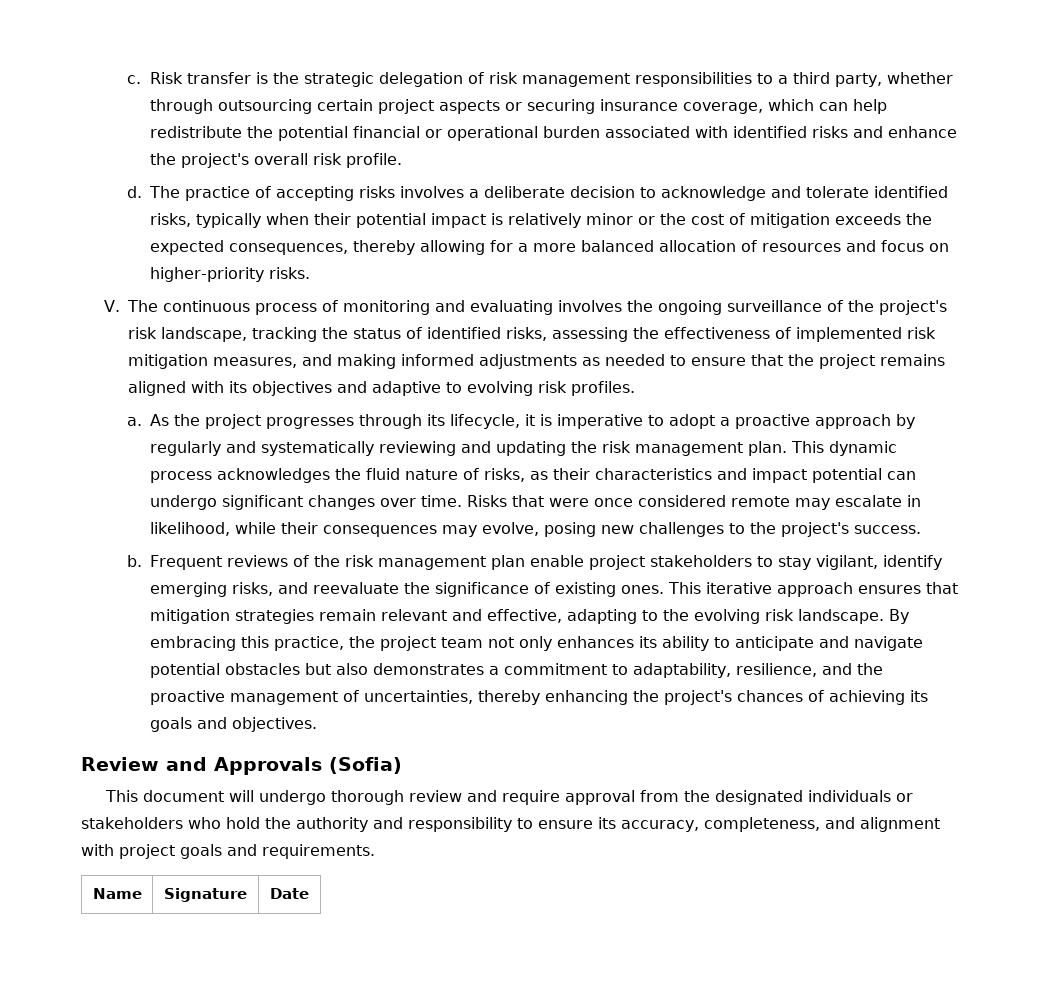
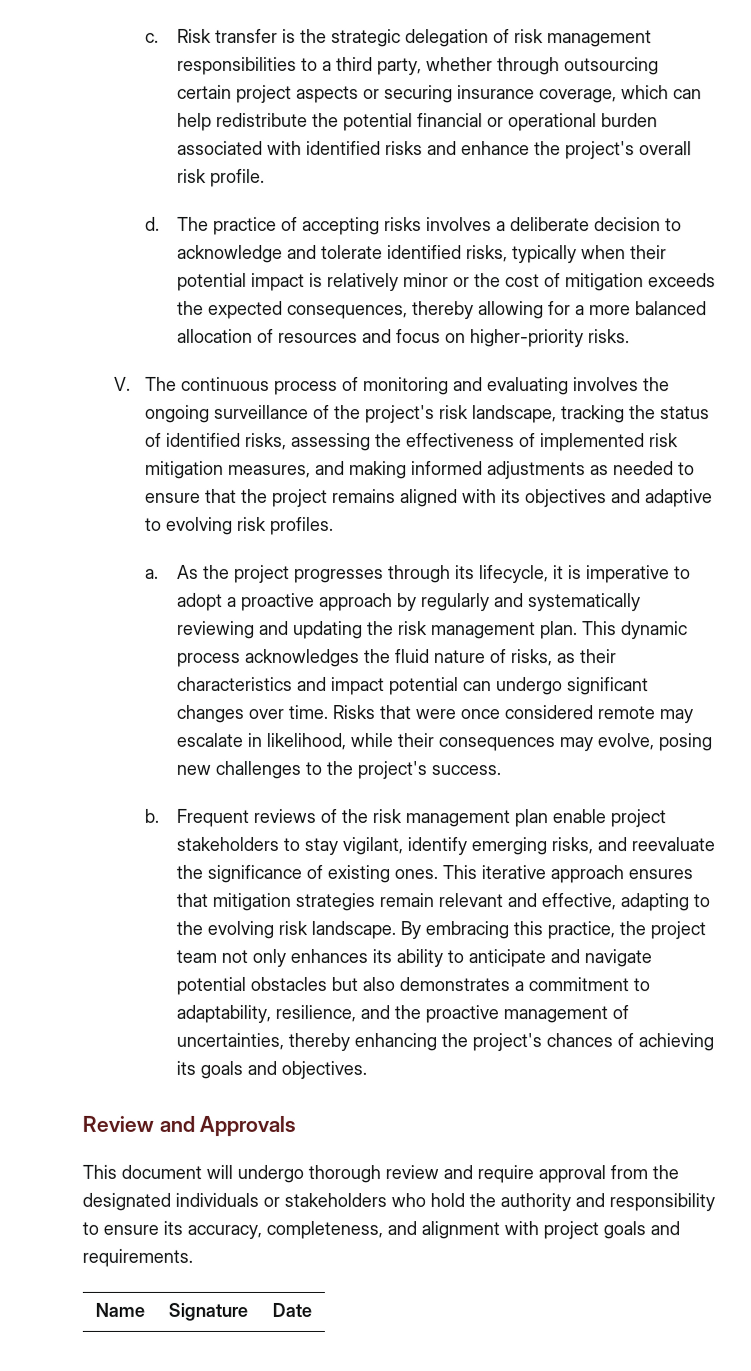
- Review and Approvals (Sofia)
+ Review and Approvals

